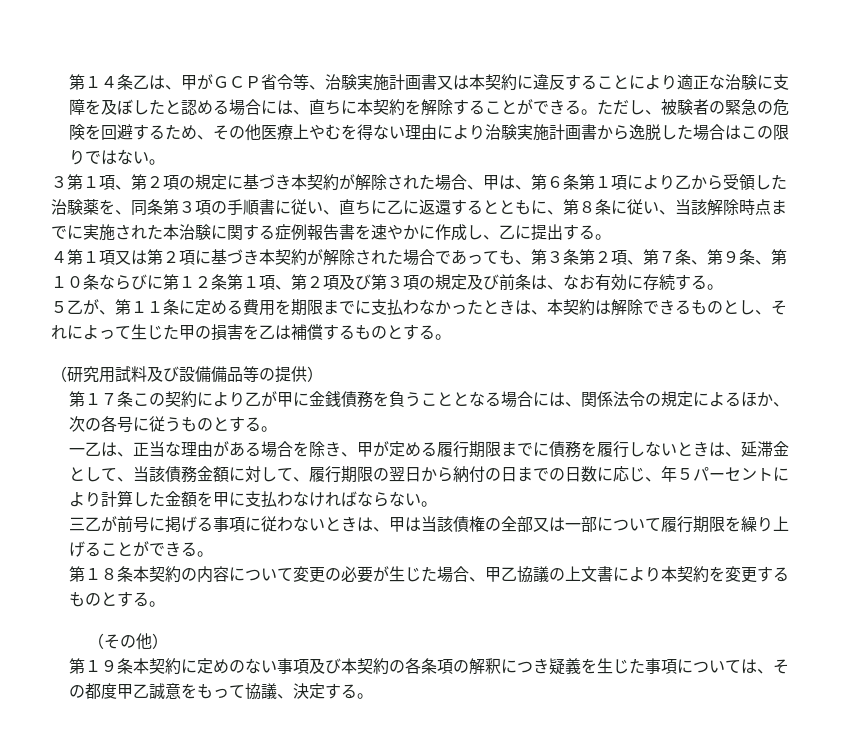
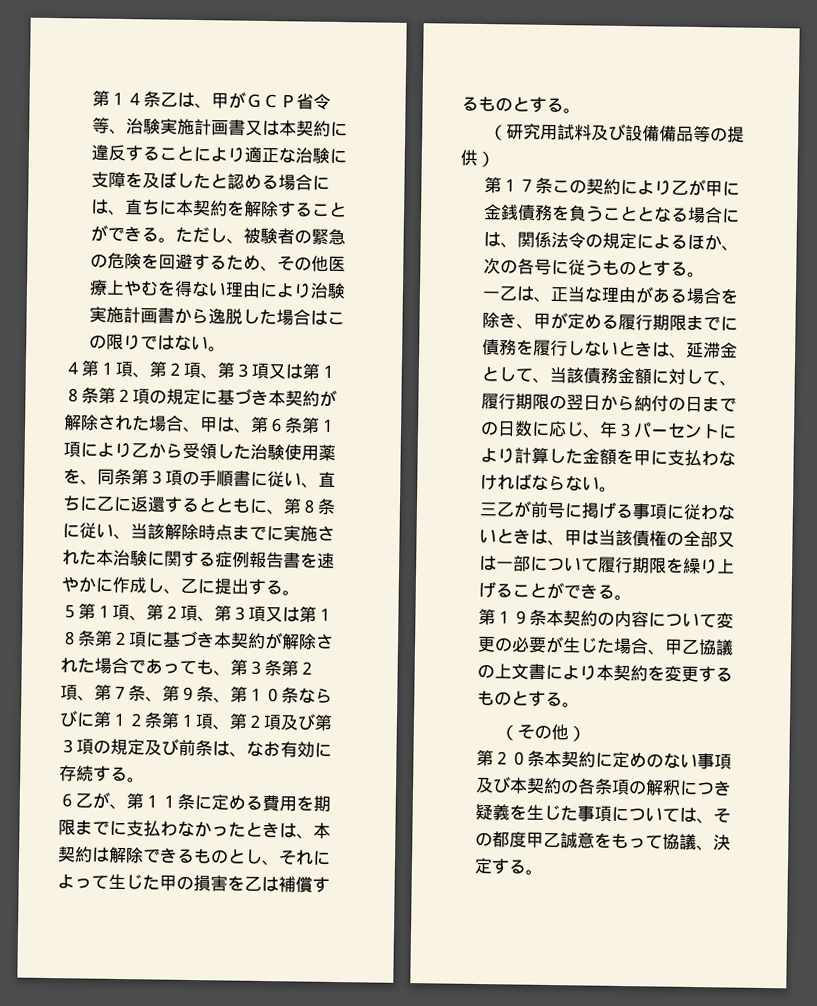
- ３第１項、第２項の規定に基づき本契約が解除された場合、甲は、第６条第１項により乙から受領した治験薬を、同条第３項の手順書に従い、直ちに乙に返還するとともに、第８条に従い、当該解除時点までに実施された本治験に関する症例報告書を速やかに作成し、乙に提出する。
+ ４第１項、第２項、第３項又は第１８条第２項の規定に基づき本契約が解除された場合、甲は、第６条第１項により乙から受領した治験使用薬を、同条第３項の手順書に従い、直ちに乙に返還するとともに、第８条に従い、当該解除時点までに実施された本治験に関する症例報告書を速やかに作成し、乙に提出する。
- ４第１項又は第２項に基づき本契約が解除された場合であっても、第３条第２項、第７条、第９条、第１０条ならびに第１２条第１項、第２項及び第３項の規定及び前条は、なお有効に存続する。
+ ５第１項、第２項、第３項又は第１８条第２項に基づき本契約が解除された場合であっても、第３条第２項、第７条、第９条、第１０条ならびに第１２条第１項、第２項及び第３項の規定及び前条は、なお有効に存続する。
- ５乙が、第１１条に定める費用を期限までに支払わなかったときは、本契約は解除できるものとし、それによって生じた甲の損害を乙は補償するものとする。
+ ６乙が、第１１条に定める費用を期限までに支払わなかったときは、本契約は解除できるものとし、それによって生じた甲の損害を乙は補償するものとする。
- 一乙は、正当な理由がある場合を除き、甲が定める履行期限までに債務を履行しないときは、延滞金として、当該債務金額に対して、履行期限の翌日から納付の日までの日数に応じ、年５パーセントにより計算した金額を甲に支払わなければならない。
+ 一乙は、正当な理由がある場合を除き、甲が定める履行期限までに債務を履行しないときは、延滞金として、当該債務金額に対して、履行期限の翌日から納付の日までの日数に応じ、年３パーセントにより計算した金額を甲に支払わなければならない。
- 第１８条本契約の内容について変更の必要が生じた場合、甲乙協議の上文書により本契約を変更するものとする。
+ 第１９条本契約の内容について変更の必要が生じた場合、甲乙協議の上文書により本契約を変更するものとする。
- 第１９条本契約に定めのない事項及び本契約の各条項の解釈につき疑義を生じた事項については、その都度甲乙誠意をもって協議、決定する。
+ 第２０条本契約に定めのない事項及び本契約の各条項の解釈につき疑義を生じた事項については、その都度甲乙誠意をもって協議、決定する。

